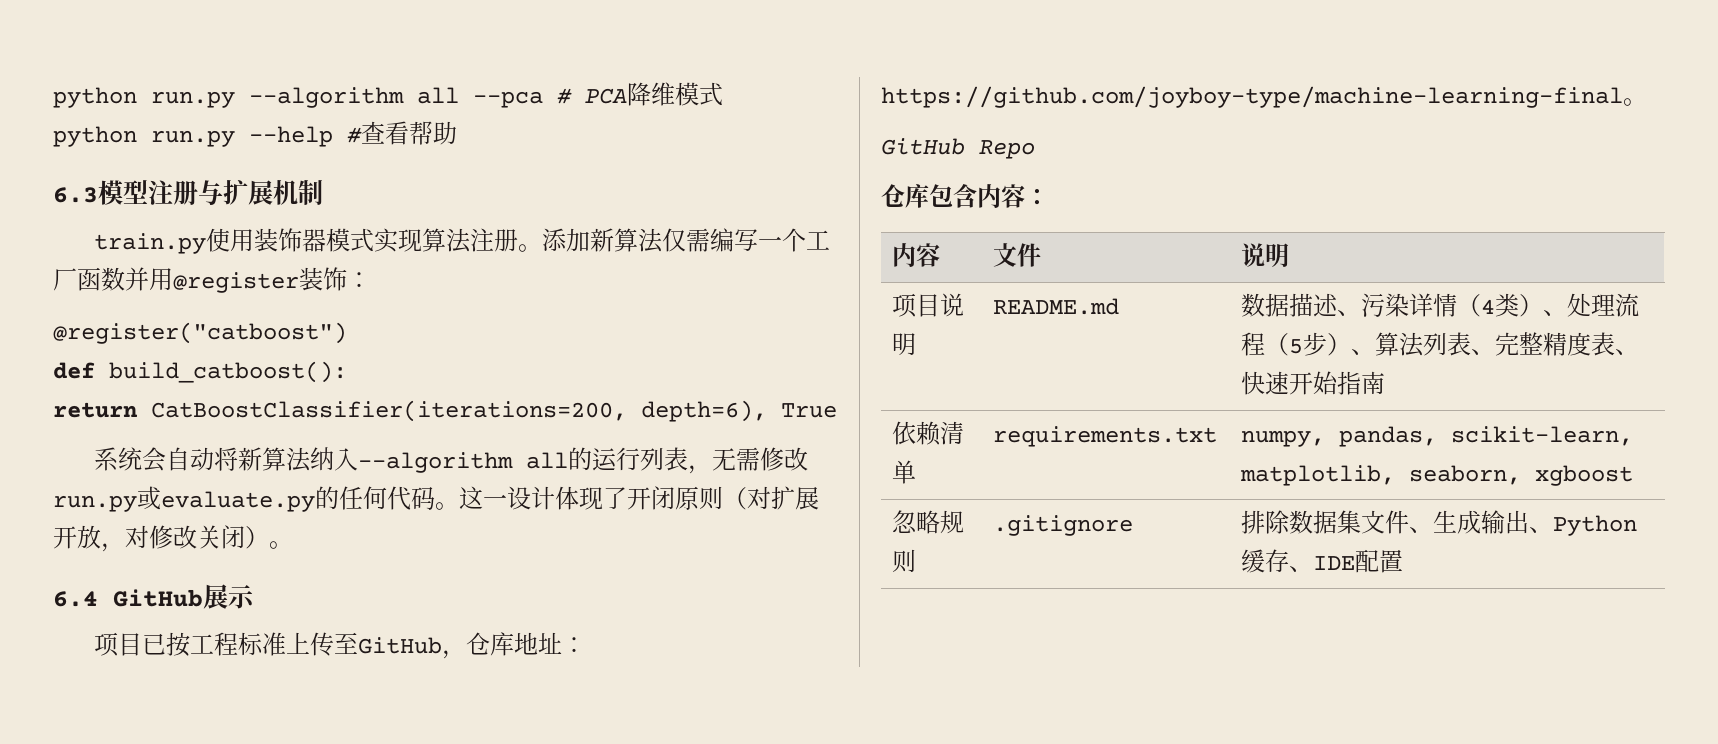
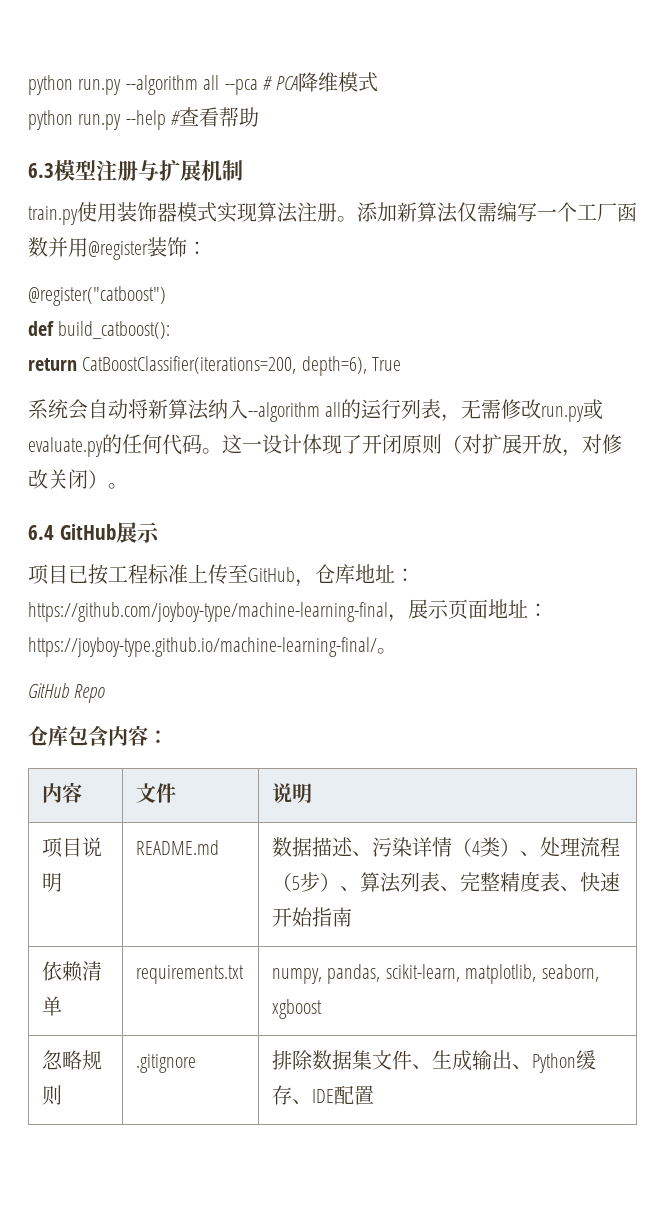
- 项目已按工程标准上传至GitHub，仓库地址：https://github.com/joyboy-type/machine-learning-final。
+ 项目已按工程标准上传至GitHub，仓库地址：https://github.com/joyboy-type/machine-learning-final，展示页面地址：https://joyboy-type.github.io/machine-learning-final/。

